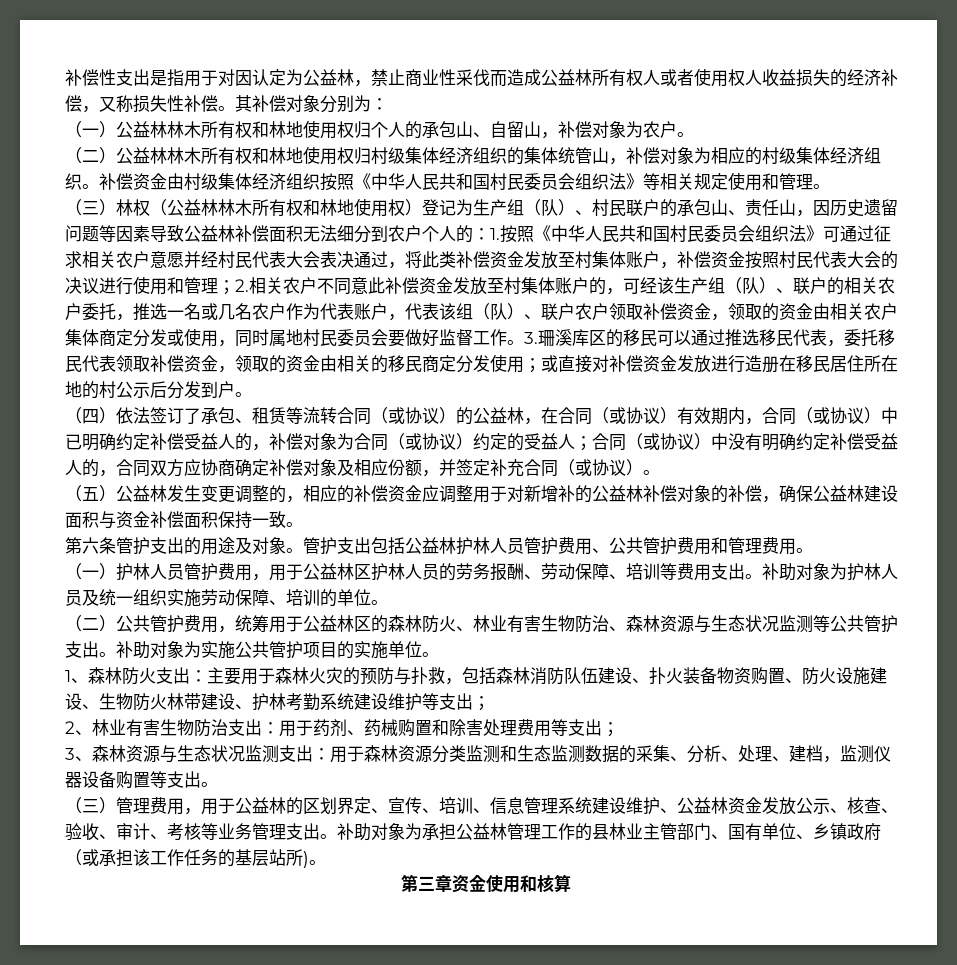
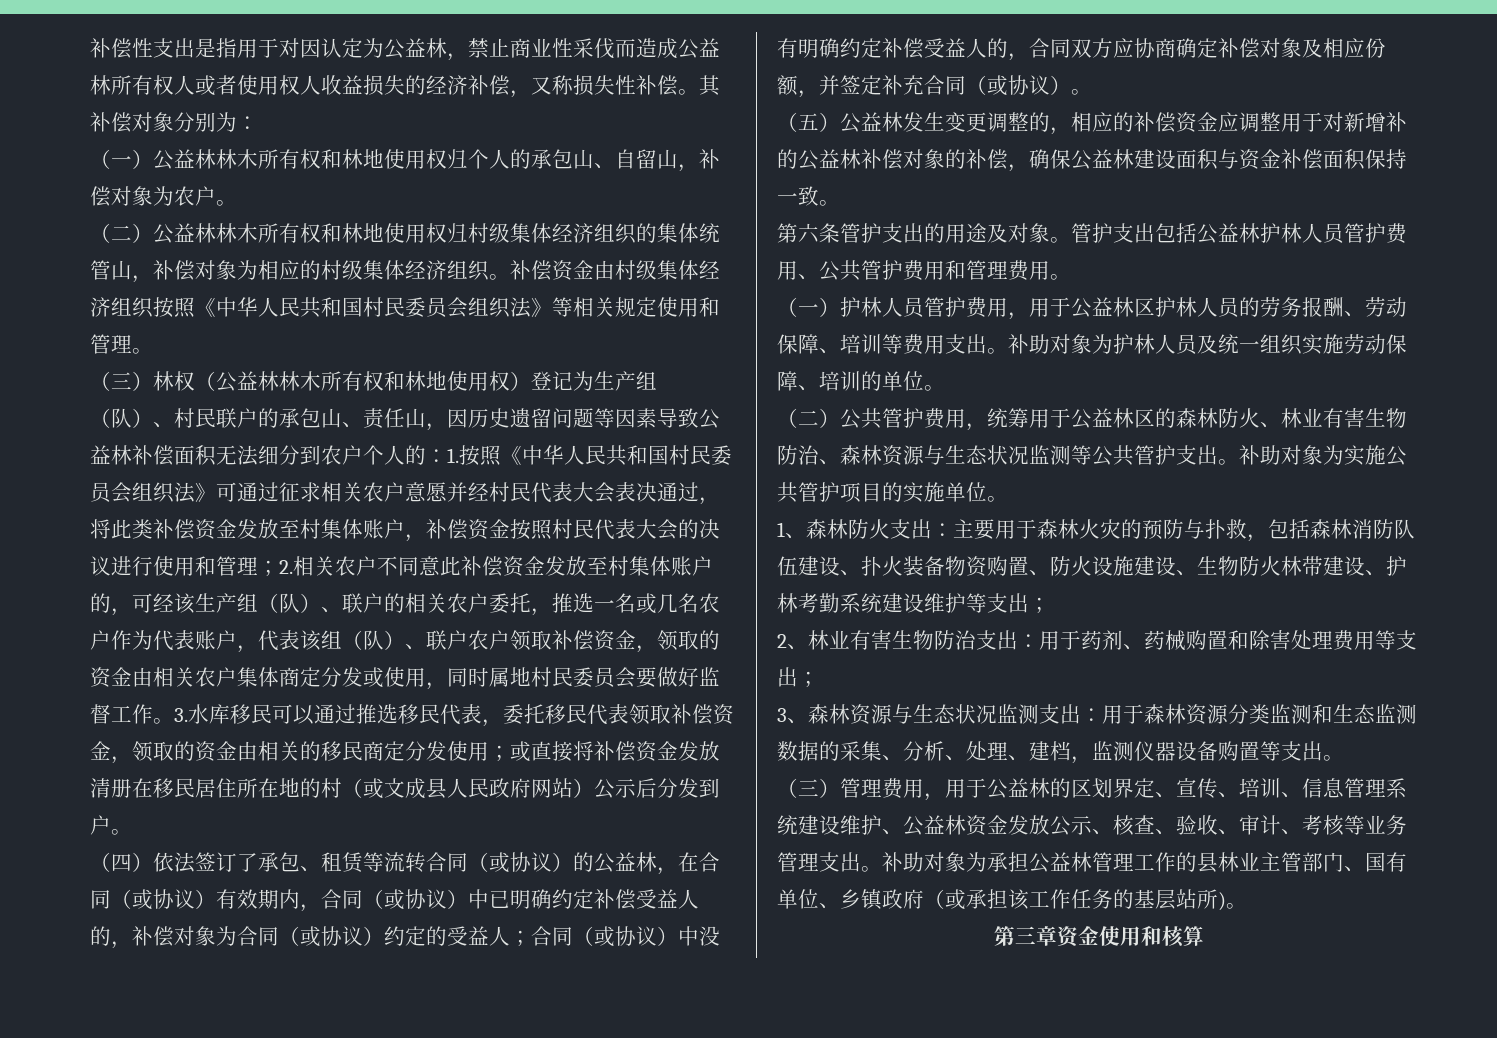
- 3.珊溪库区的移民可以通过推选移民代表，委托移民代表领取补偿资金，领取的资金由相关的移民商定分发使用；或直接对补偿资金发放进行造册在移民居住所在地的村公示后分发到户。
+ 3.水库移民可以通过推选移民代表，委托移民代表领取补偿资金，领取的资金由相关的移民商定分发使用；或直接将补偿资金发放清册在移民居住所在地的村（或文成县人民政府网站）公示后分发到户。

